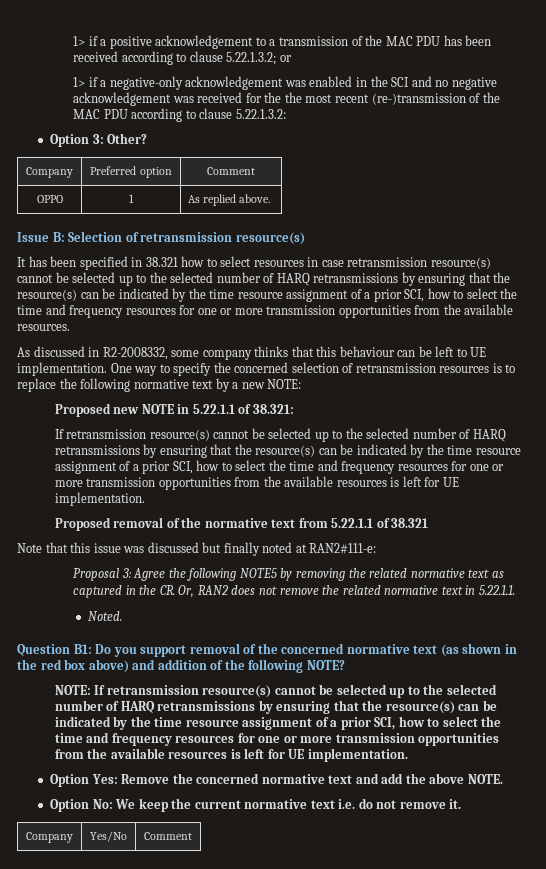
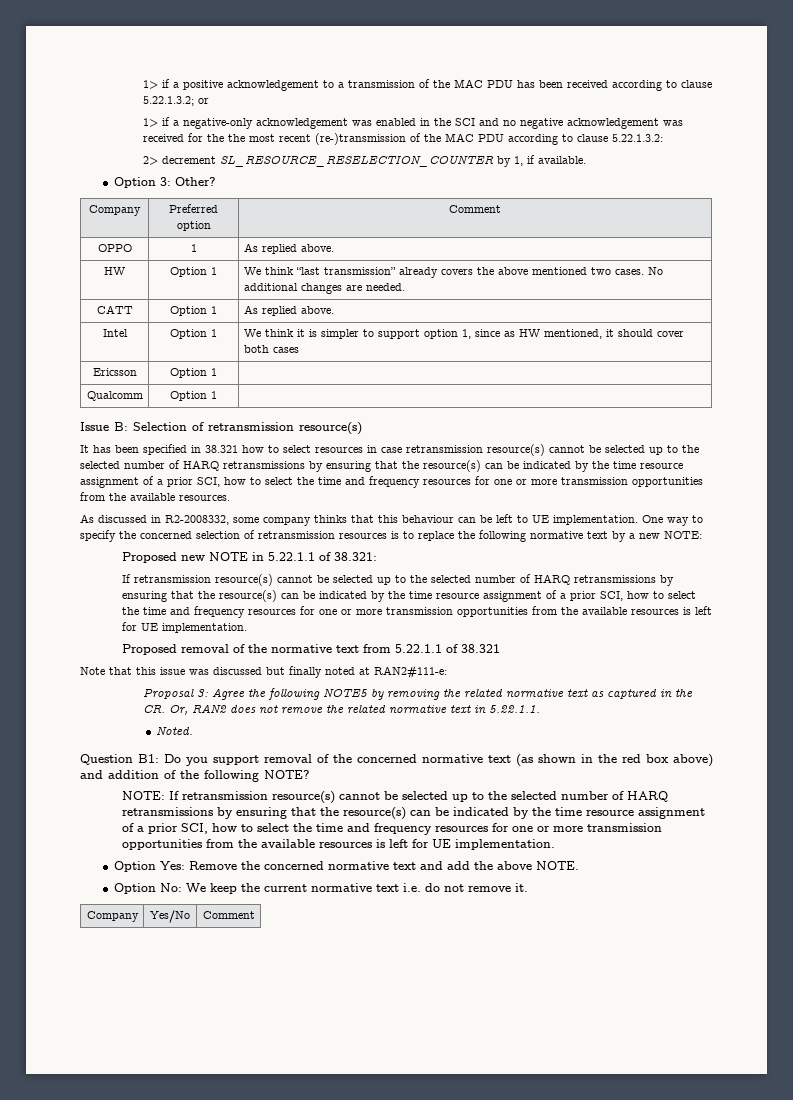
+ 2> decrement SL_RESOURCE_RESELECTION_COUNTER by 1, if available.
+ HW | Option 1 | We think “last transmission” already covers the above mentioned two cases. No additional changes are needed.
+ CATT | Option 1 | As replied above.
+ Intel | Option 1 | We think it is simpler to support option 1, since as HW mentioned, it should cover both cases
+ Ericsson | Option 1 |
+ Qualcomm | Option 1 |

